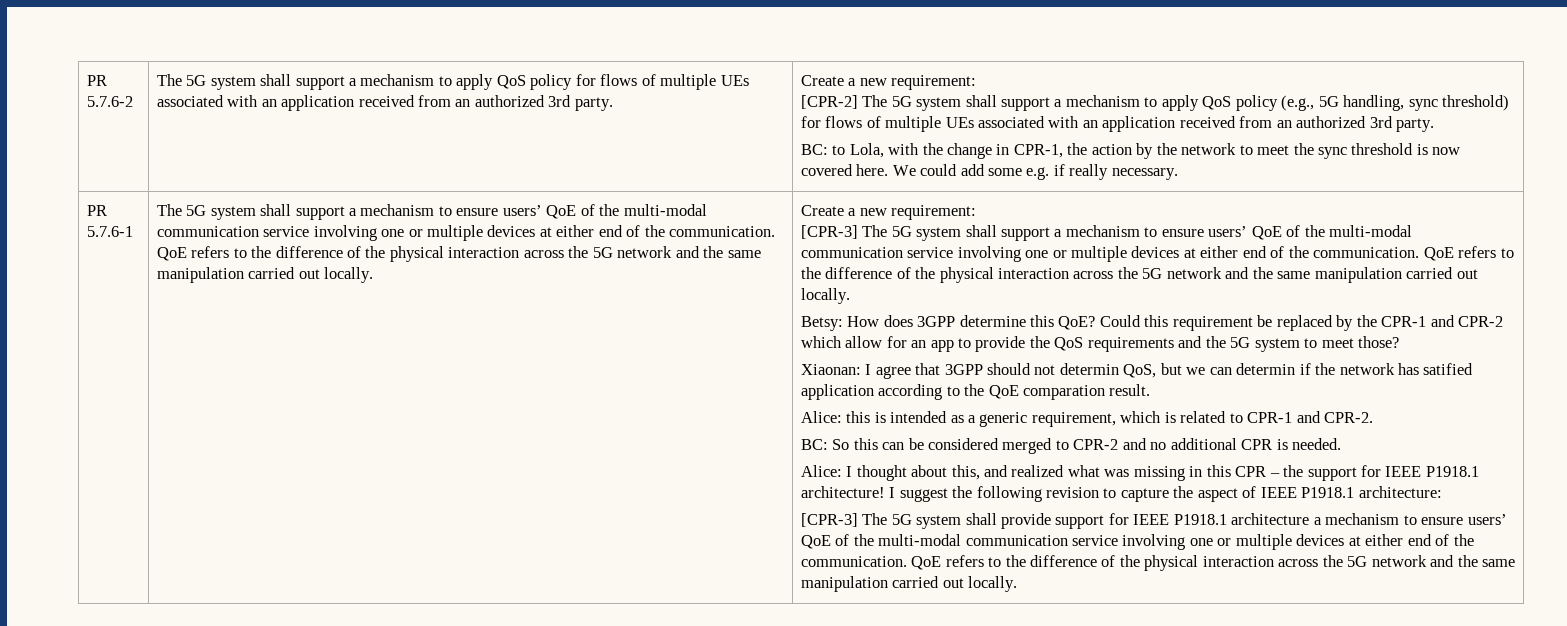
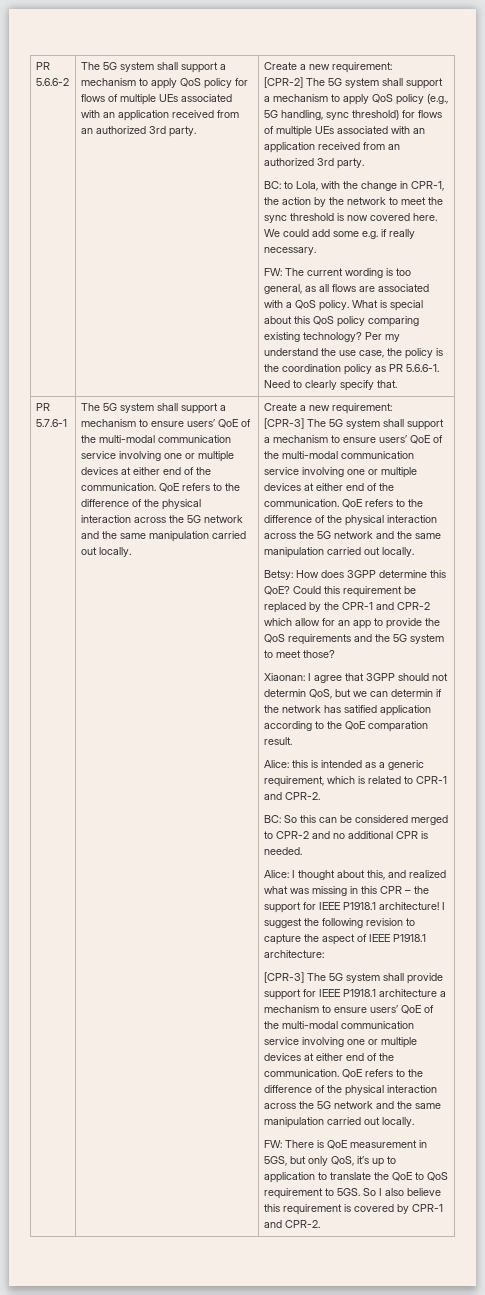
- PR 5.7.6-2
+ PR 5.6.6-2
+ FW: The current wording is too general, as all flows are associated with a QoS policy. What is special about this QoS policy comparing existing technology? Per my understand the use case, the policy is the coordination policy as PR 5.6.6-1. Need to clearly specify that.
+ FW: There is QoE measurement in 5GS, but only QoS, it’s up to application to translate the QoE to QoS requirement to 5GS. So I also believe this requirement is covered by CPR-1 and CPR-2.

